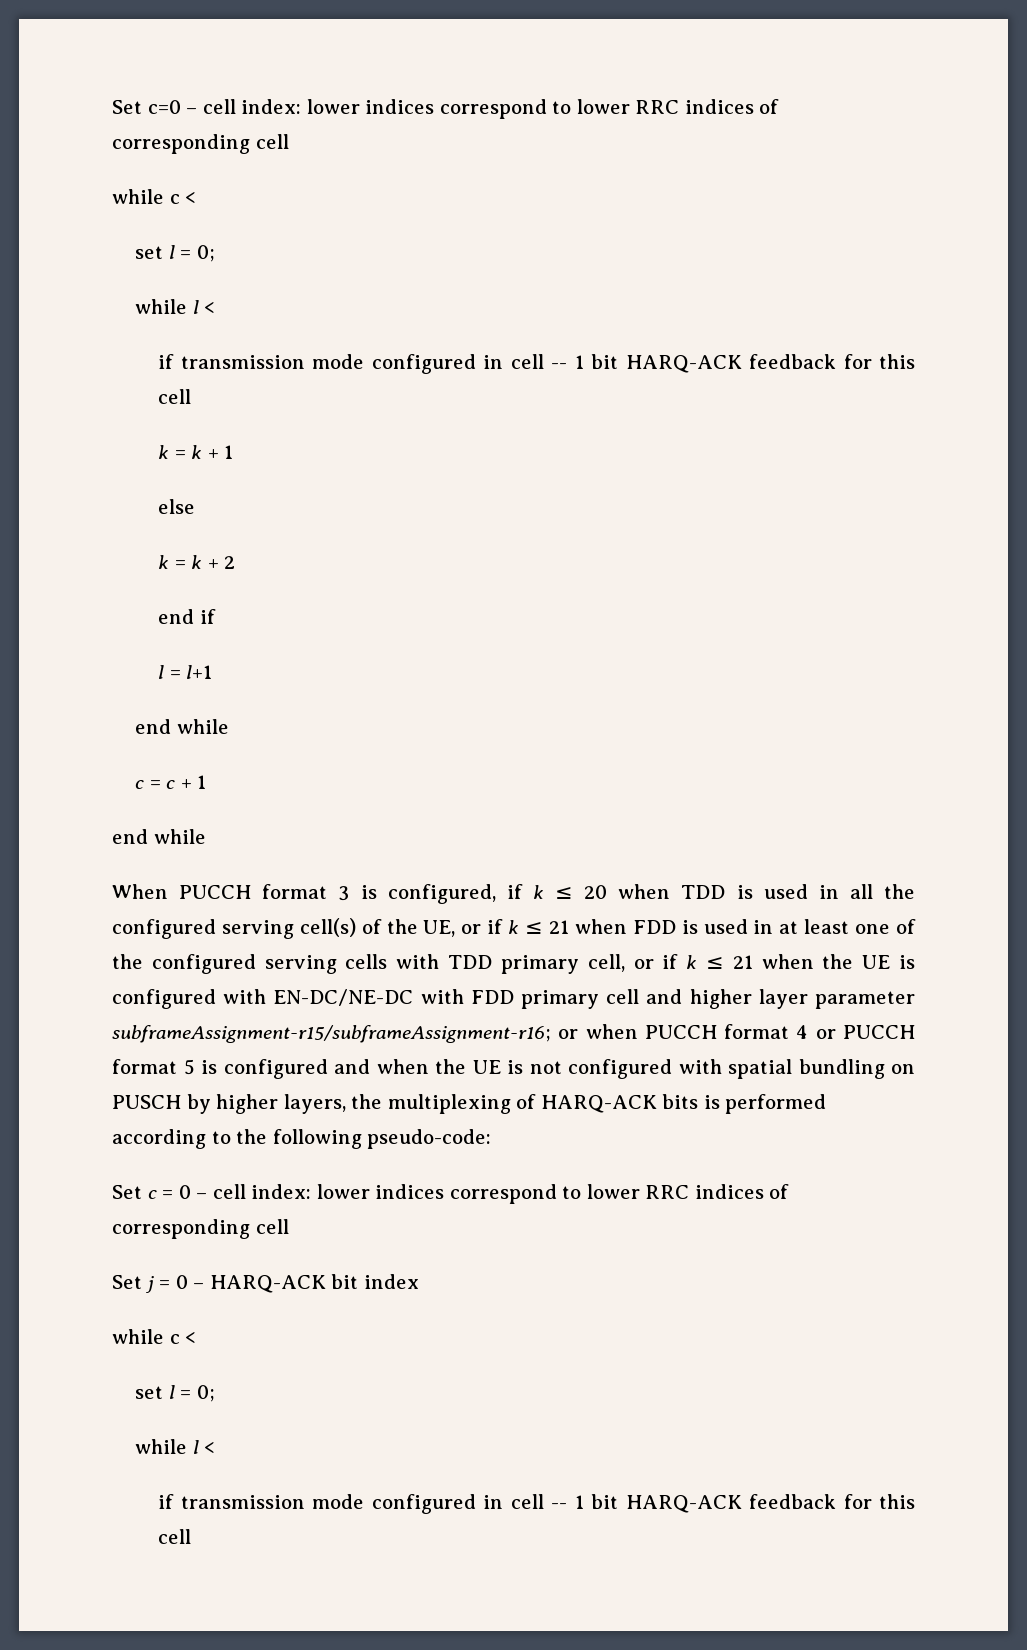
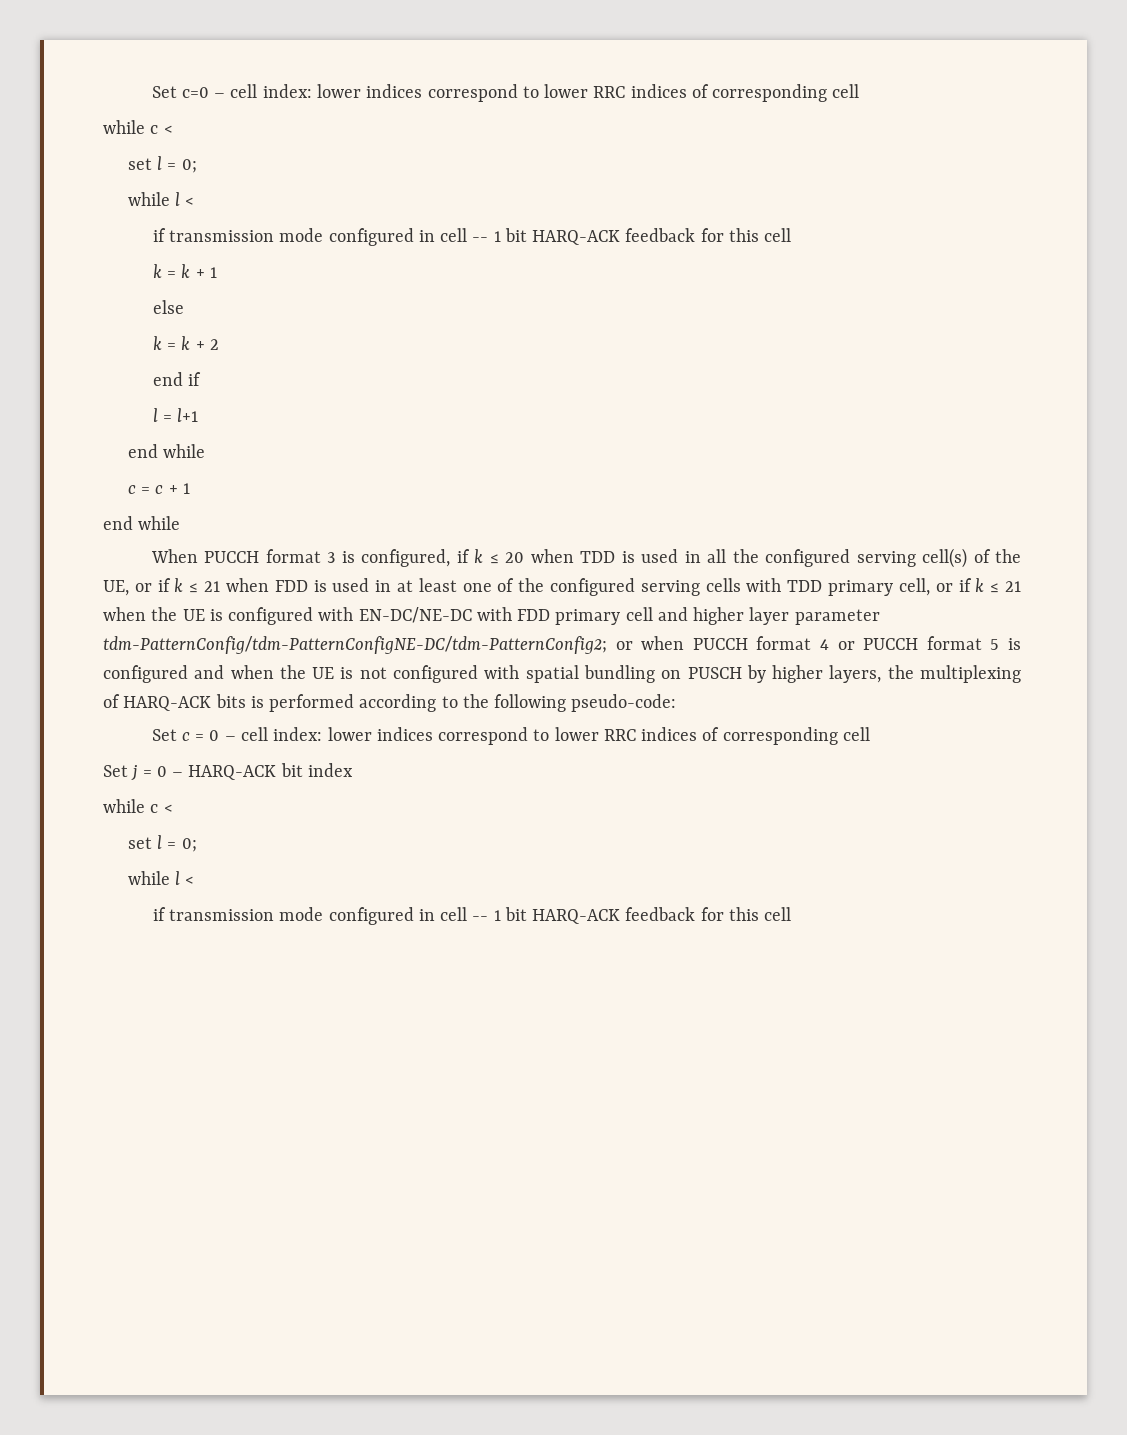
- When PUCCH format 3 is configured, if k ≤ 20 when TDD is used in all the configured serving cell(s) of the UE, or if k ≤ 21 when FDD is used in at least one of the configured serving cells with TDD primary cell, or if k ≤ 21 when the UE is configured with EN-DC/NE-DC with FDD primary cell and higher layer parameter subframeAssignment-r15/subframeAssignment-r16;
+ When PUCCH format 3 is configured, if k ≤ 20 when TDD is used in all the configured serving cell(s) of the UE, or if k ≤ 21 when FDD is used in at least one of the configured serving cells with TDD primary cell, or if k ≤ 21 when the UE is configured with EN-DC/NE-DC with FDD primary cell and higher layer parameter tdm-PatternConfig/tdm-PatternConfigNE-DC/tdm-PatternConfig2;

